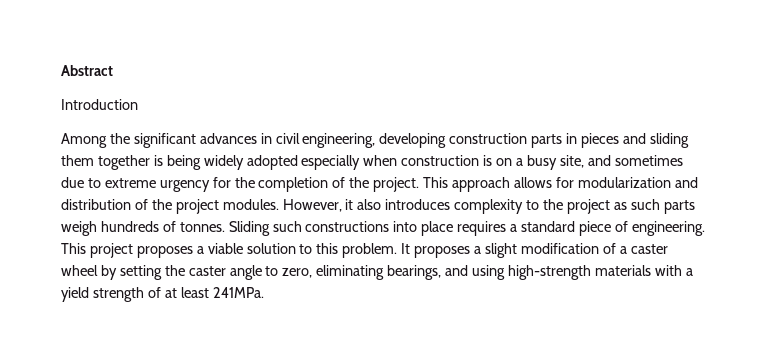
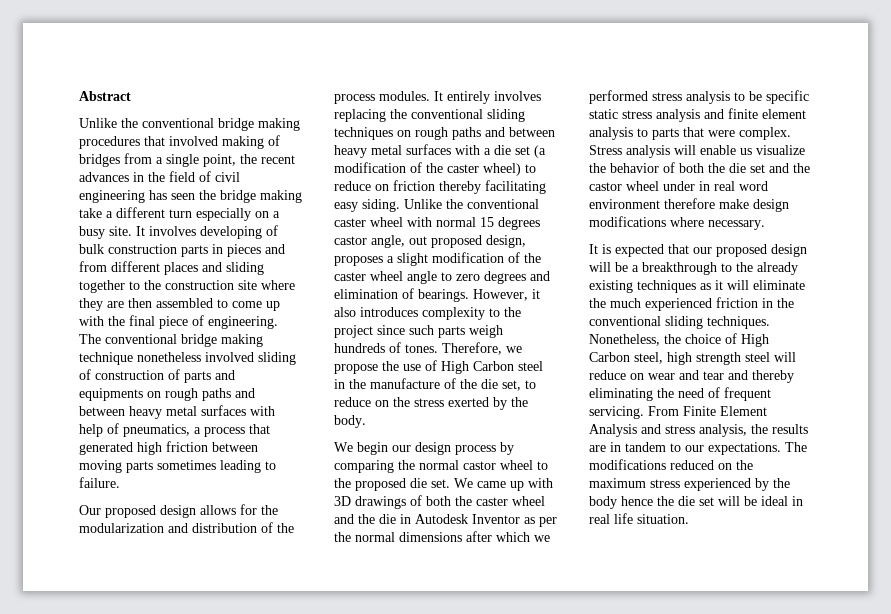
- Introduction
- Among the significant advances in civil engineering, developing construction parts in pieces and sliding them together is being widely adopted especially when construction is on a busy site, and sometimes due to extreme urgency for the completion of the project. This approach allows for modularization and distribution of the project modules.
+ Unlike the conventional bridge making procedures that involved making of bridges from a single point, the recent advances in the field of civil engineering has seen the bridge making take a different turn especially on a busy site. It involves developing of bulk construction parts in pieces and from different places and sliding together to the construction site where they are then assembled to come up with the final piece of engineering. The conventional bridge making technique nonetheless involved sliding of construction of parts and equipments on rough paths and between heavy metal surfaces with help of pneumatics, a process that generated high friction between moving parts sometimes leading to failure.
+ Our proposed design allows for the modularization and distribution of the process modules. It entirely involves replacing the conventional sliding techniques on rough paths and between heavy metal surfaces with a die set (a modification of the caster wheel) to reduce on friction thereby facilitating easy siding. Unlike the conventional caster wheel with normal 15 degrees castor angle, out proposed design, proposes a slight modification of the caster wheel angle to zero degrees and elimination of bearings.
- However, it also introduces complexity to the project as such parts weigh hundreds of tonnes. Sliding such constructions into place requires a standard piece of engineering. This project proposes a viable solution to this problem. It proposes a slight modification of a caster wheel by setting the caster angle to zero, eliminating bearings, and using high-strength materials with a yield strength of at least 241MPa.
+ However, it also introduces complexity to the project since such parts weigh hundreds of tones. Therefore, we propose the use of High Carbon steel in the manufacture of the die set, to reduce on the stress exerted by the body.
+ We begin our design process by comparing the normal castor wheel to the proposed die set. We came up with 3D drawings of both the caster wheel and the die in Autodesk Inventor as per the normal dimensions after which we performed stress analysis to be specific static stress analysis and finite element analysis to parts that were complex. Stress analysis will enable us visualize the behavior of both the die set and the castor wheel under in real word environment therefore make design modifications where necessary.
+ It is expected that our proposed design will be a breakthrough to the already existing techniques as it will eliminate the much experienced friction in the conventional sliding techniques. Nonetheless, the choice of High Carbon steel, high strength steel will reduce on wear and tear and thereby eliminating the need of frequent servicing. From Finite Element Analysis and stress analysis, the results are in tandem to our expectations. The modifications reduced on the maximum stress experienced by the body hence the die set will be ideal in real life situation.

